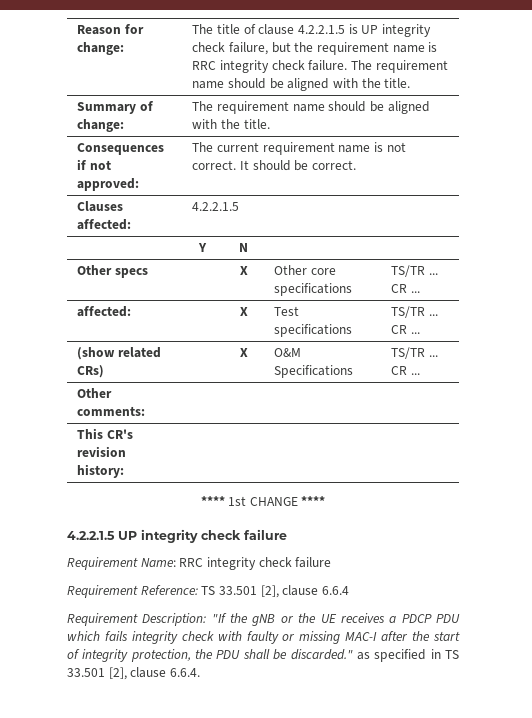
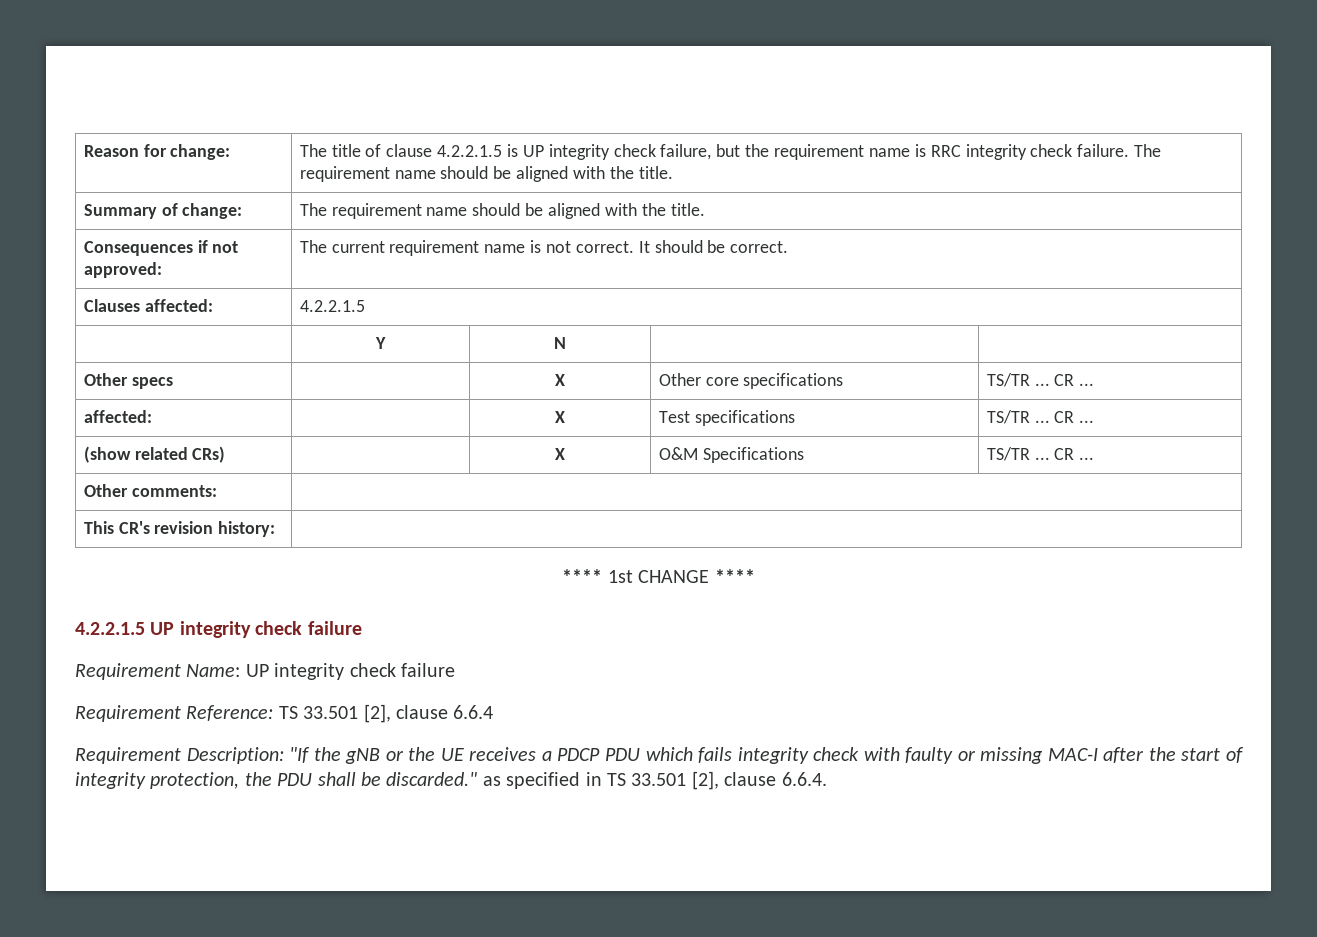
- Requirement Name: RRC integrity check failure
+ Requirement Name: UP integrity check failure

